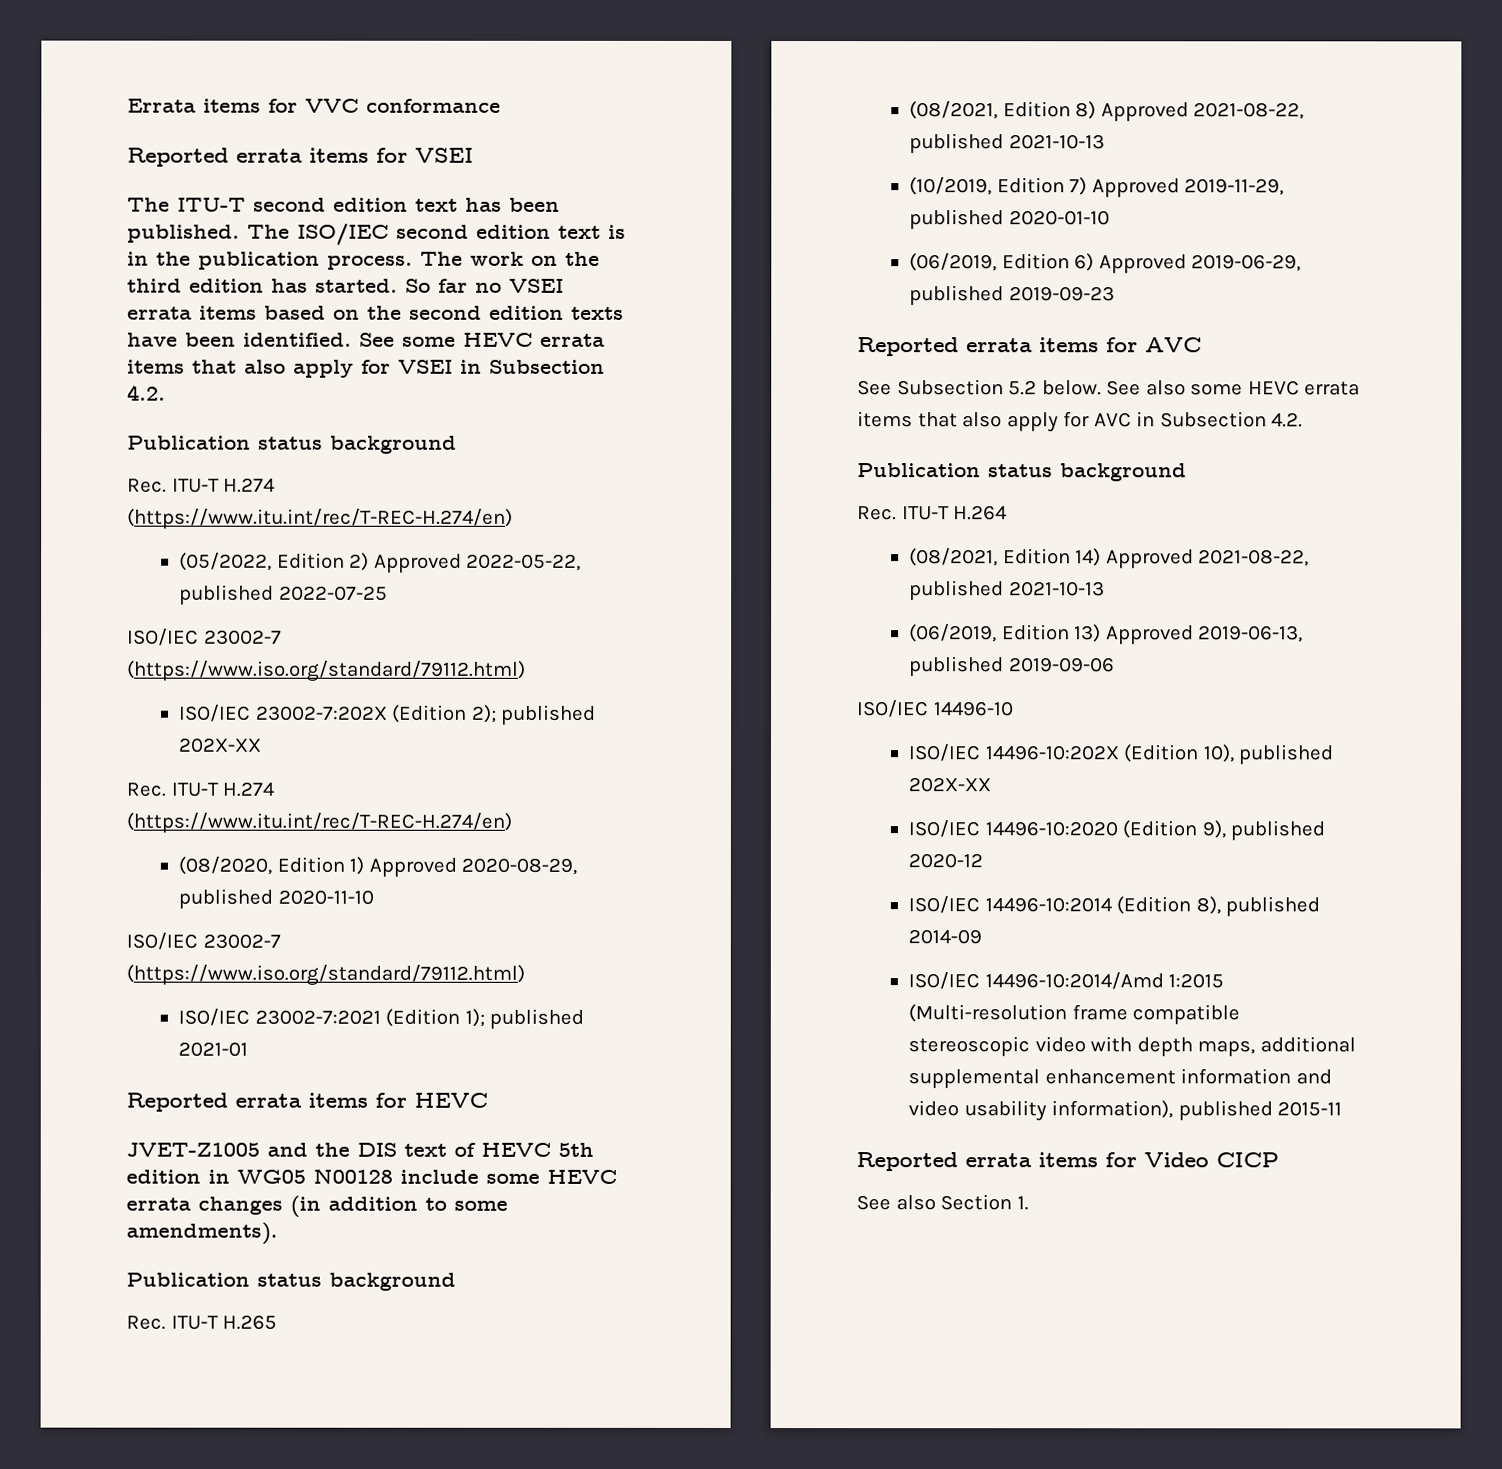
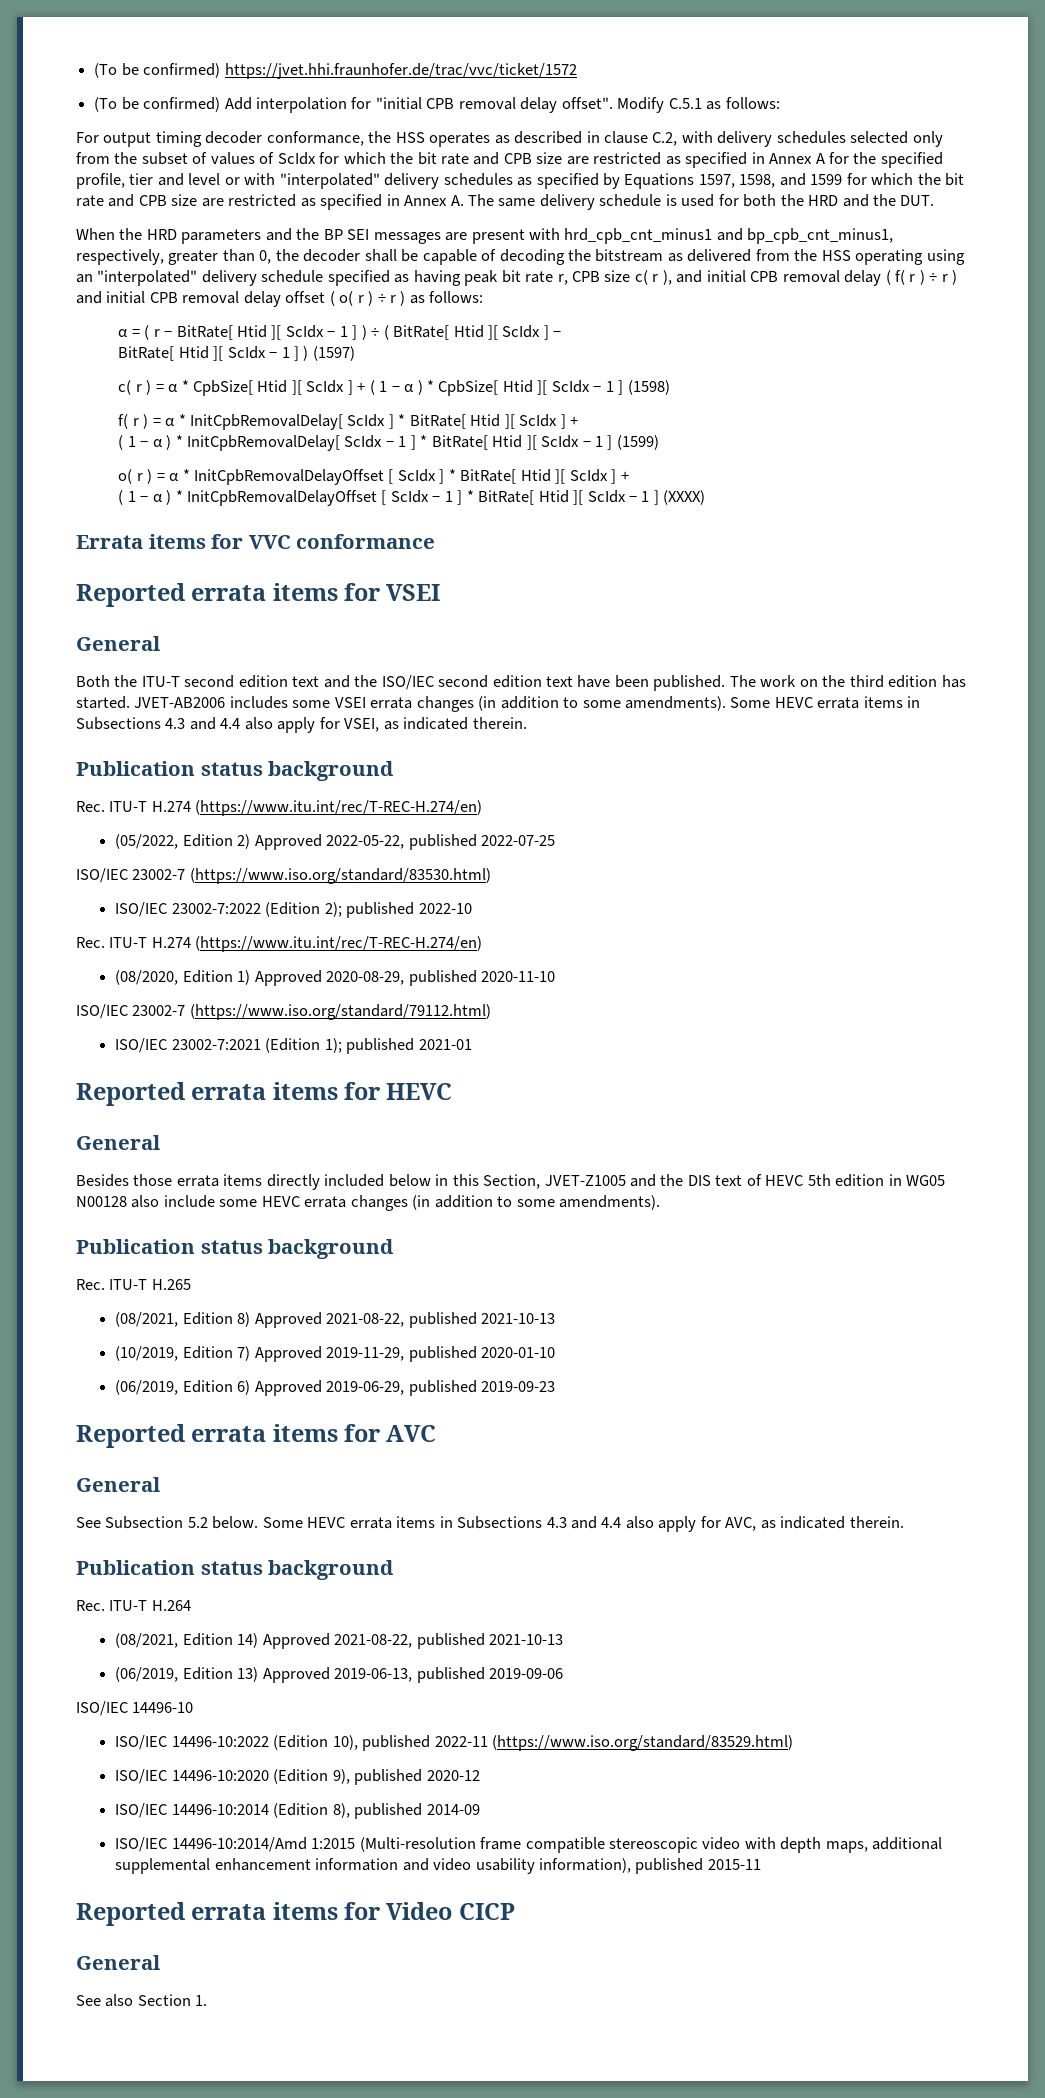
+ (To be confirmed) https://jvet.hhi.fraunhofer.de/trac/vvc/ticket/1572
+ (To be confirmed) Add interpolation for "initial CPB removal delay offset". Modify C.5.1 as follows:
+ For output timing decoder conformance, the HSS operates as described in clause C.2, with delivery schedules selected only from the subset of values of ScIdx for which the bit rate and CPB size are restricted as specified in Annex A for the specified profile, tier and level or with "interpolated" delivery schedules as specified by Equations 1597, 1598, and 1599 for which the bit rate and CPB size are restricted as specified in Annex A. The same delivery schedule is used for both the HRD and the DUT.
+ When the HRD parameters and the BP SEI messages are present with hrd_cpb_cnt_minus1 and bp_cpb_cnt_minus1, respectively, greater than 0, the decoder shall be capable of decoding the bitstream as delivered from the HSS operating using an "interpolated" delivery schedule specified as having peak bit rate r, CPB size c( r ), and initial CPB removal delay ( f( r ) ÷ r ) and initial CPB removal delay offset ( o( r ) ÷ r ) as follows:
+ α = ( r − BitRate[ Htid ][ ScIdx − 1 ] ) ÷ ( BitRate[ Htid ][ ScIdx ] −
+ BitRate[ Htid ][ ScIdx − 1 ] ) (1597)
+ c( r ) = α * CpbSize[ Htid ][ ScIdx ] + ( 1 − α ) * CpbSize[ Htid ][ ScIdx − 1 ] (1598)
+ f( r ) = α * InitCpbRemovalDelay[ ScIdx ] * BitRate[ Htid ][ ScIdx ] +
+ ( 1 − α ) * InitCpbRemovalDelay[ ScIdx − 1 ] * BitRate[ Htid ][ ScIdx − 1 ] (1599)
+ o( r ) = α * InitCpbRemovalDelayOffset [ ScIdx ] * BitRate[ Htid ][ ScIdx ] +
+ ( 1 − α ) * InitCpbRemovalDelayOffset [ ScIdx − 1 ] * BitRate[ Htid ][ ScIdx − 1 ] (XXXX)
  Reported errata items for VSEI
- The ITU-T second edition text has been published. The ISO/IEC second edition text is in the publication process.
+ General
+ Both the ITU-T second edition text and the ISO/IEC second edition text have been published.
- So far no VSEI errata items based on the second edition texts have been identified. See some HEVC errata items that also apply for VSEI in Subsection 4.2.
+ JVET-AB2006 includes some VSEI errata changes (in addition to some amendments). Some HEVC errata items in Subsections 4.3 and 4.4 also apply for VSEI, as indicated therein.
  (05/2022, Edition 2) Approved 2022-05-22, published 2022-07-25
- ISO/IEC 23002-7 (https://www.iso.org/standard/79112.html)
- ISO/IEC 23002-7:202X (Edition 2); published 202X-XX
+ ISO/IEC 23002-7 (https://www.iso.org/standard/83530.html)
+ ISO/IEC 23002-7:2022 (Edition 2); published 2022-10
  Reported errata items for HEVC
- JVET-Z1005 and the DIS text of HEVC 5th edition in WG05 N00128 include some HEVC errata changes (in addition to some amendments).
+ General
+ Besides those errata items directly included below in this Section, JVET-Z1005 and the DIS text of HEVC 5th edition in WG05 N00128 also include some HEVC errata changes (in addition to some amendments).
  Reported errata items for AVC
+ General
- See also some HEVC errata items that also apply for AVC in Subsection 4.2.
+ Some HEVC errata items in Subsections 4.3 and 4.4 also apply for AVC, as indicated therein.
- ISO/IEC 14496-10:202X (Edition 10), published 202X-XX
+ ISO/IEC 14496-10:2022 (Edition 10), published 2022-11 (https://www.iso.org/standard/83529.html)
  Reported errata items for Video CICP
+ General

